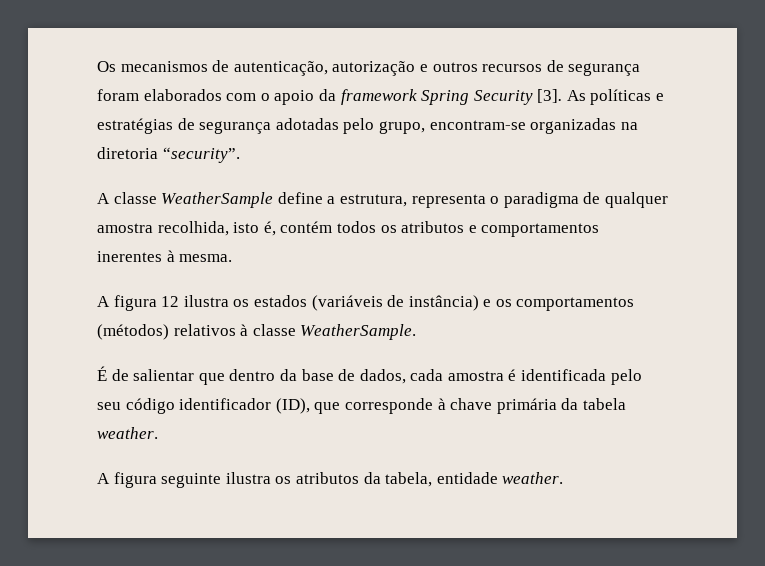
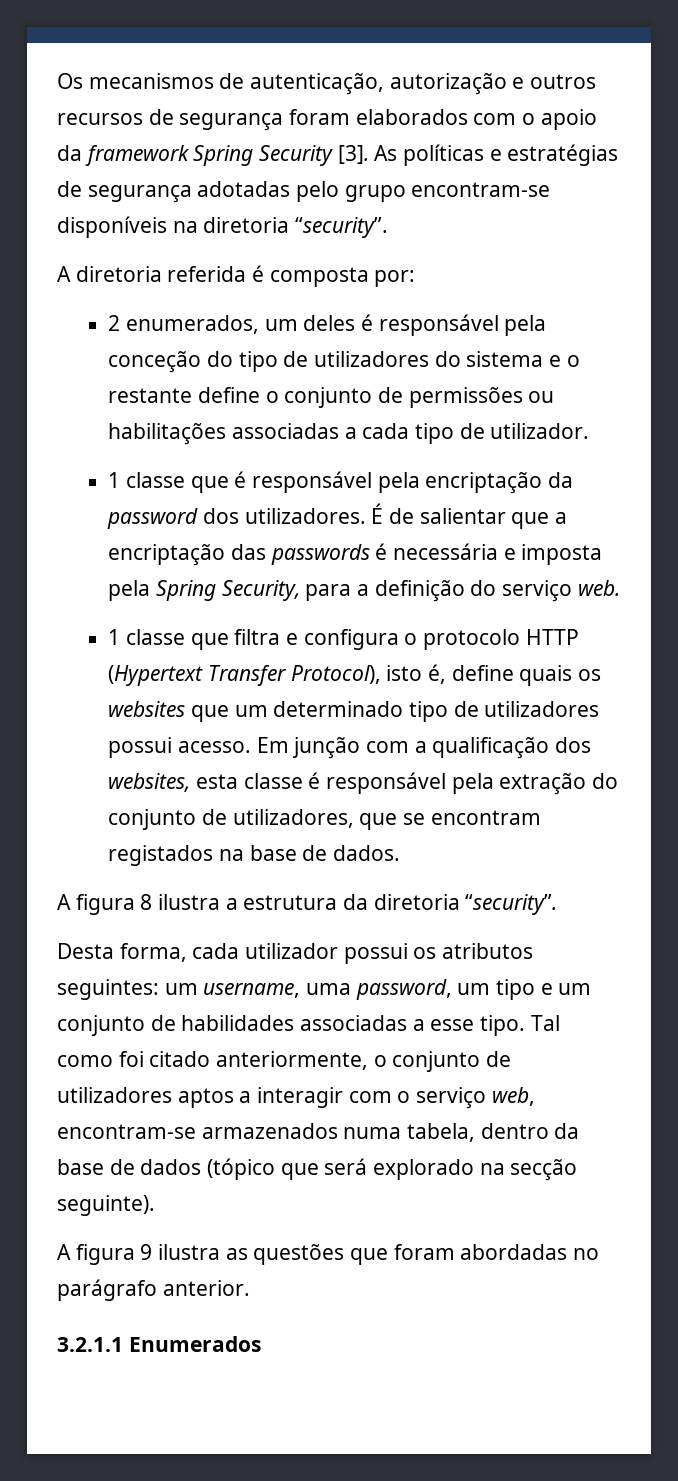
- As políticas e estratégias de segurança adotadas pelo grupo, encontram-se organizadas na diretoria “security”.
+ As políticas e estratégias de segurança adotadas pelo grupo encontram-se disponíveis na diretoria “security”.
- A classe WeatherSample define a estrutura, representa o paradigma de qualquer amostra recolhida, isto é, contém todos os atributos e comportamentos inerentes à mesma.
- A figura 12 ilustra os estados (variáveis de instância) e os comportamentos (métodos) relativos à classe WeatherSample.
- É de salientar que dentro da base de dados, cada amostra é identificada pelo seu código identificador (ID), que corresponde à chave primária da tabela weather.
- A figura seguinte ilustra os atributos da tabela, entidade weather.
+ A diretoria referida é composta por:
+ 2 enumerados, um deles é responsável pela conceção do tipo de utilizadores do sistema e o restante define o conjunto de permissões ou habilitações associadas a cada tipo de utilizador.
+ 1 classe que é responsável pela encriptação da password dos utilizadores. É de salientar que a encriptação das passwords é necessária e imposta pela Spring Security, para a definição do serviço web.
+ 1 classe que filtra e configura o protocolo HTTP (Hypertext Transfer Protocol), isto é, define quais os websites que um determinado tipo de utilizadores possui acesso. Em junção com a qualificação dos websites, esta classe é responsável pela extração do conjunto de utilizadores, que se encontram registados na base de dados.
+ A figura 8 ilustra a estrutura da diretoria “security”.
+ Desta forma, cada utilizador possui os atributos seguintes: um username, uma password, um tipo e um conjunto de habilidades associadas a esse tipo. Tal como foi citado anteriormente, o conjunto de utilizadores aptos a interagir com o serviço web, encontram-se armazenados numa tabela, dentro da base de dados (tópico que será explorado na secção seguinte).
+ A figura 9 ilustra as questões que foram abordadas no parágrafo anterior.
+ 3.2.1.1 Enumerados

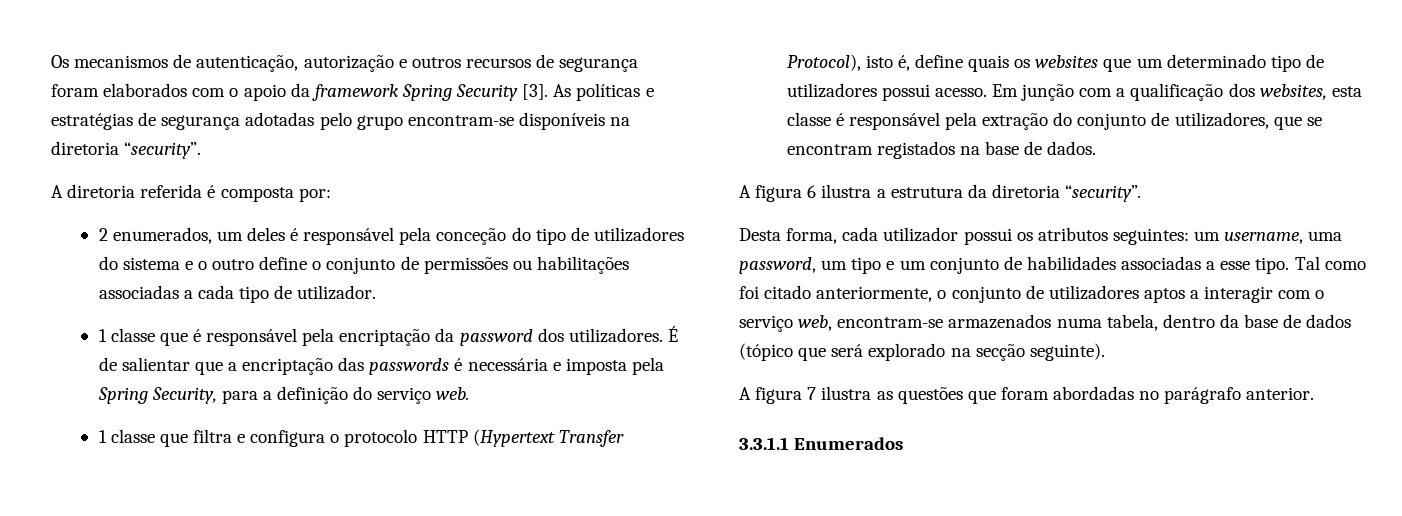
- 2 enumerados, um deles é responsável pela conceção do tipo de utilizadores do sistema e o restante define o conjunto de permissões ou habilitações associadas a cada tipo de utilizador.
+ 2 enumerados, um deles é responsável pela conceção do tipo de utilizadores do sistema e o outro define o conjunto de permissões ou habilitações associadas a cada tipo de utilizador.
- A figura 8 ilustra a estrutura da diretoria “security”.
+ A figura 6 ilustra a estrutura da diretoria “security”.
- A figura 9 ilustra as questões que foram abordadas no parágrafo anterior.
+ A figura 7 ilustra as questões que foram abordadas no parágrafo anterior.
- 3.2.1.1 Enumerados
+ 3.3.1.1 Enumerados

